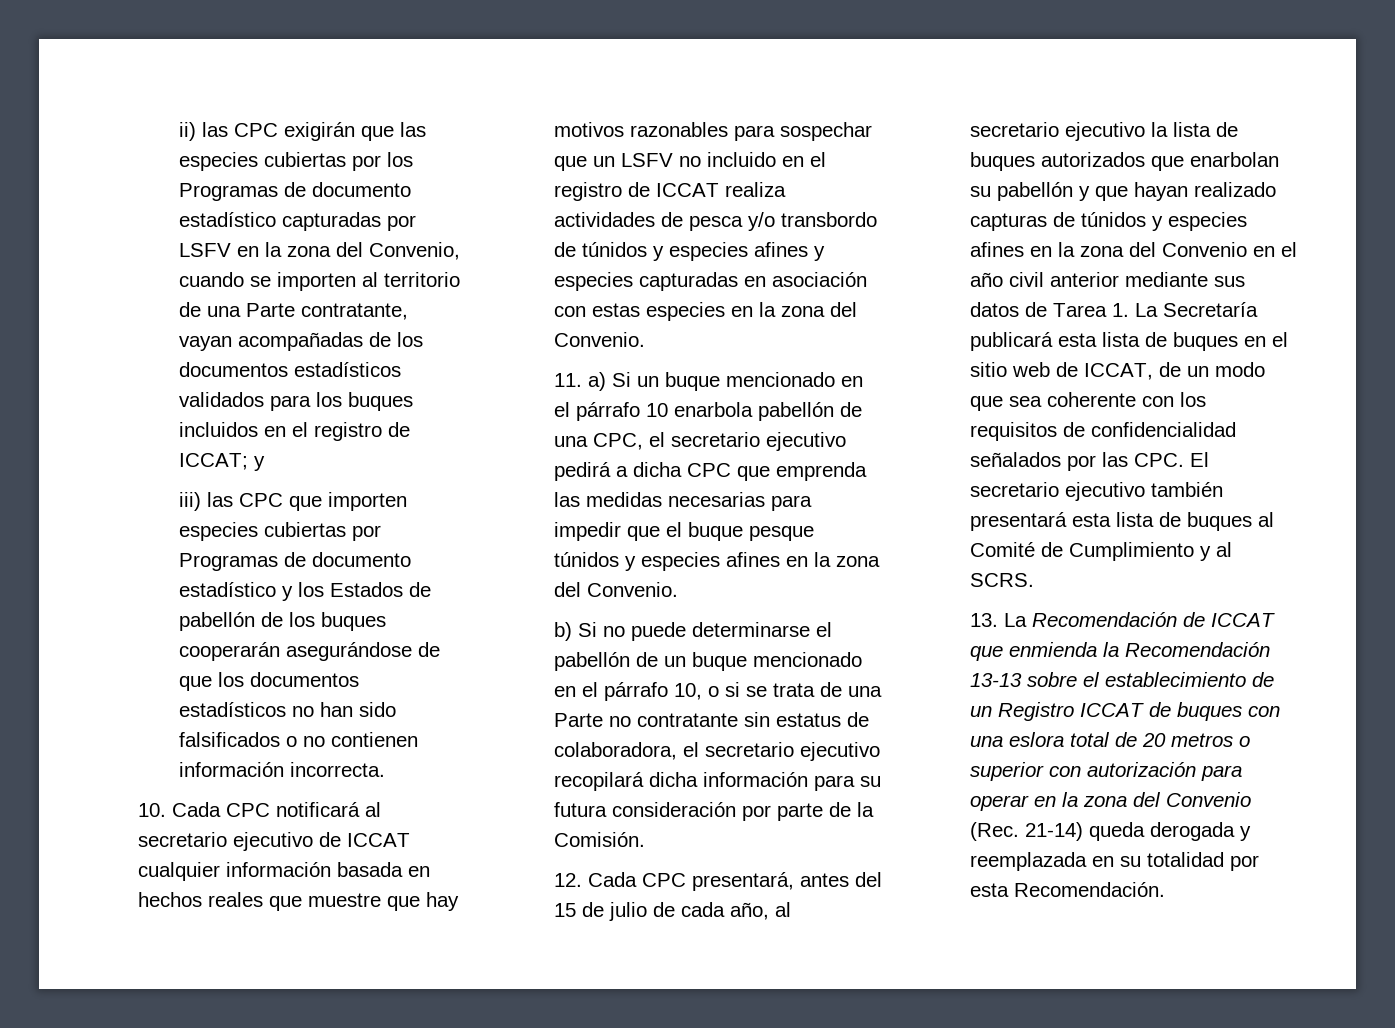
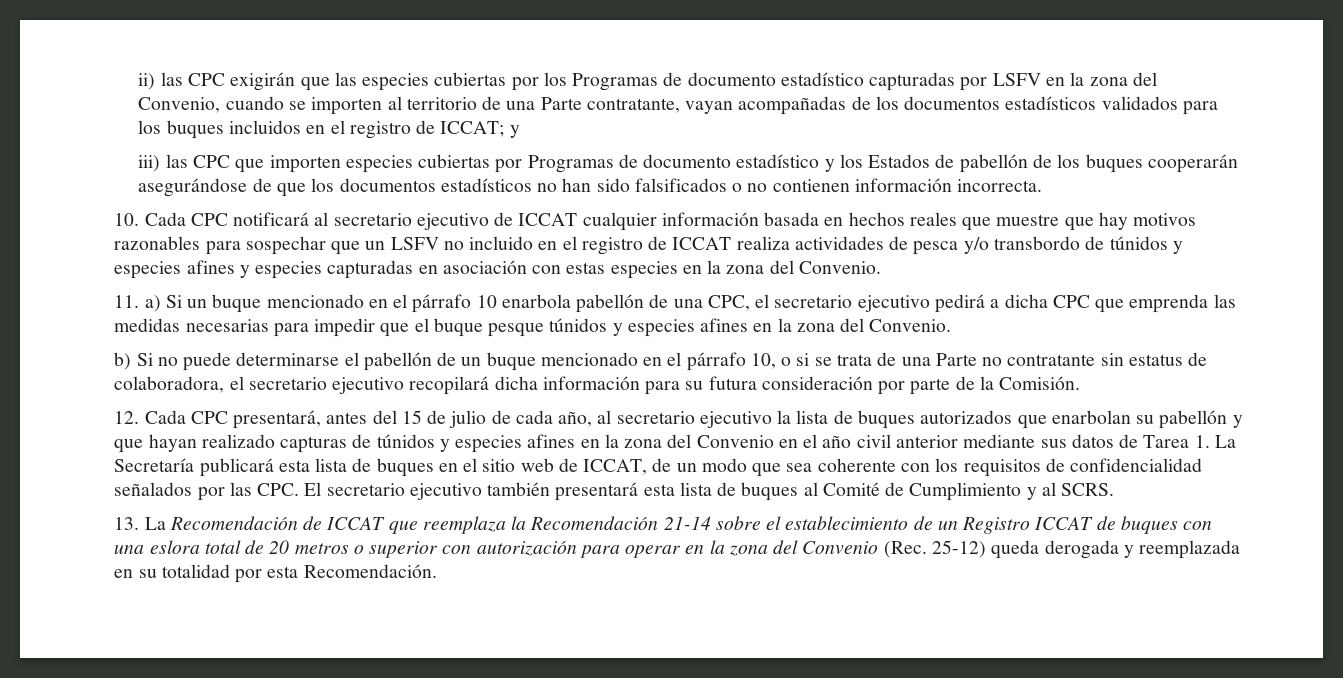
- 13. La Recomendación de ICCAT que enmienda la Recomendación 13-13 sobre el establecimiento de un Registro ICCAT de buques con una eslora total de 20 metros o superior con autorización para operar en la zona del Convenio (Rec. 21-14) queda derogada y reemplazada en su totalidad por esta Recomendación.
+ 13. La Recomendación de ICCAT que reemplaza la Recomendación 21-14 sobre el establecimiento de un Registro ICCAT de buques con una eslora total de 20 metros o superior con autorización para operar en la zona del Convenio (Rec. 25-12) queda derogada y reemplazada en su totalidad por esta Recomendación.

